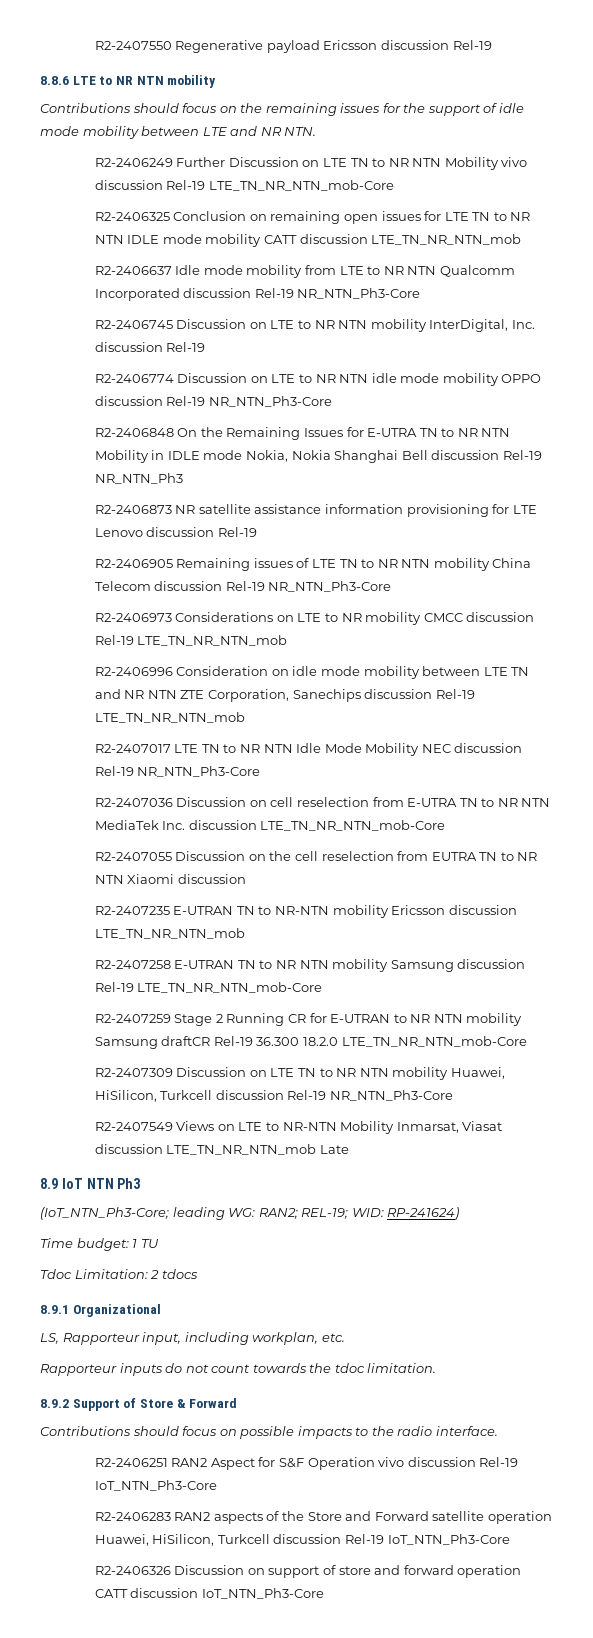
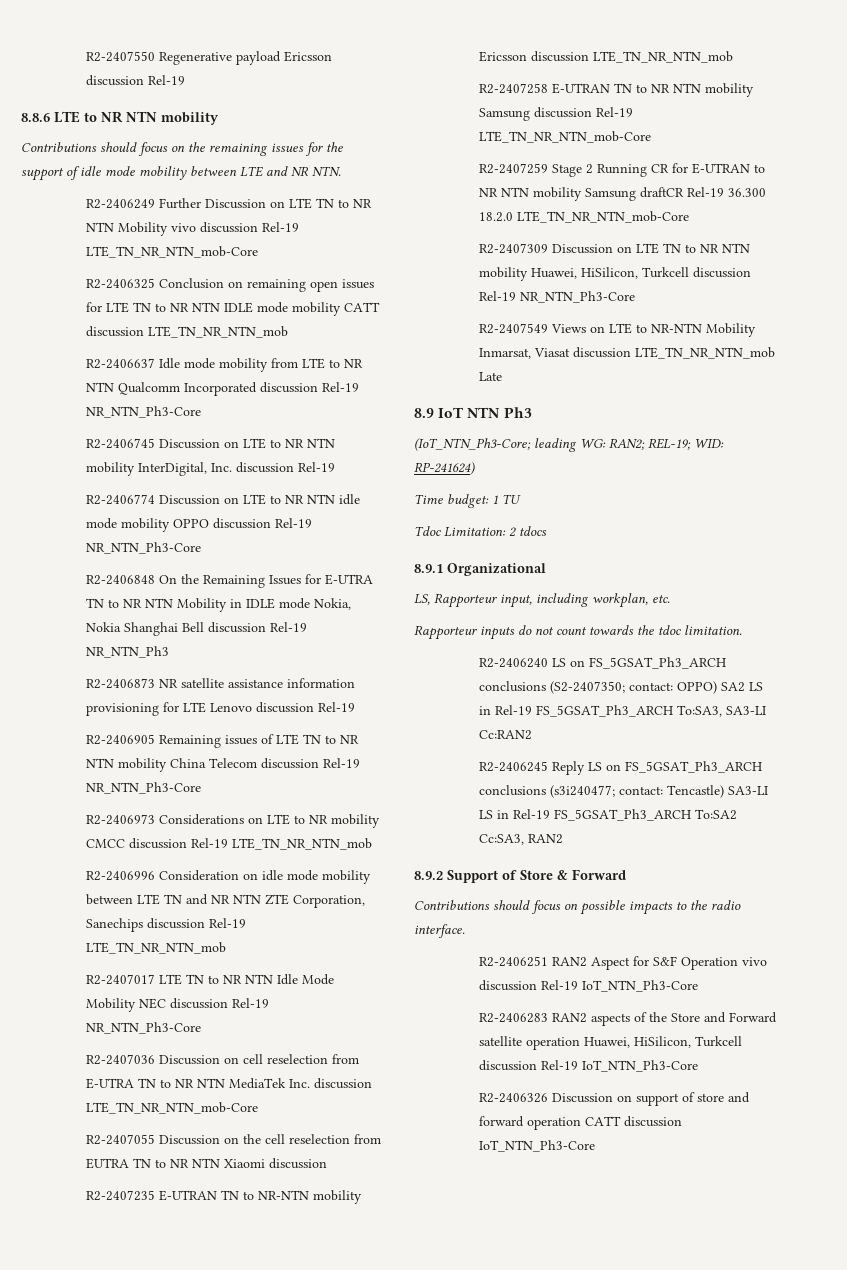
+ R2-2406240 LS on FS_5GSAT_Ph3_ARCH conclusions (S2-2407350; contact: OPPO) SA2 LS in Rel-19 FS_5GSAT_Ph3_ARCH To:SA3, SA3-LI Cc:RAN2
+ R2-2406245 Reply LS on FS_5GSAT_Ph3_ARCH conclusions (s3i240477; contact: Tencastle) SA3-LI LS in Rel-19 FS_5GSAT_Ph3_ARCH To:SA2 Cc:SA3, RAN2

